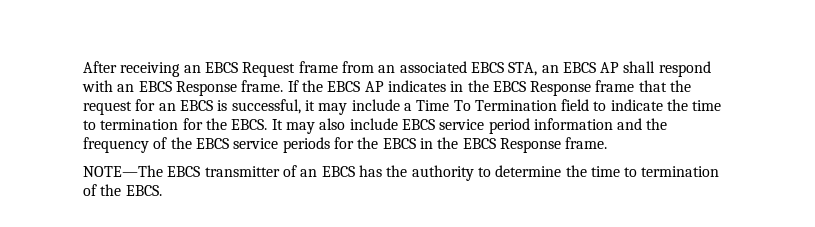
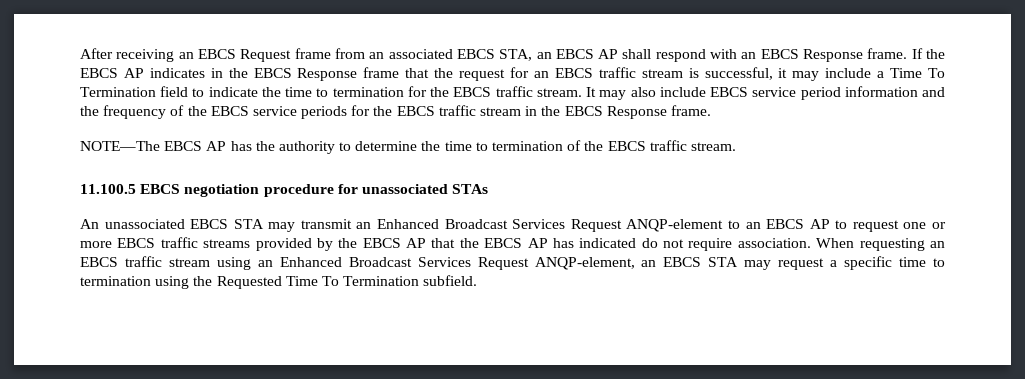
- If the EBCS AP indicates in the EBCS Response frame that the request for an EBCS is successful, it may include a Time To Termination field to indicate the time to termination for the EBCS.
+ If the EBCS AP indicates in the EBCS Response frame that the request for an EBCS traffic stream is successful, it may include a Time To Termination field to indicate the time to termination for the EBCS traffic stream.
- It may also include EBCS service period information and the frequency of the EBCS service periods for the EBCS in the EBCS Response frame.
+ It may also include EBCS service period information and the frequency of the EBCS service periods for the EBCS traffic stream in the EBCS Response frame.
- NOTE—The EBCS transmitter of an EBCS has the authority to determine the time to termination of the EBCS.
+ NOTE—The EBCS AP has the authority to determine the time to termination of the EBCS traffic stream.
+ 11.100.5 EBCS negotiation procedure for unassociated STAs
+ An unassociated EBCS STA may transmit an Enhanced Broadcast Services Request ANQP-element to an EBCS AP to request one or more EBCS traffic streams provided by the EBCS AP that the EBCS AP has indicated do not require association. When requesting an EBCS traffic stream using an Enhanced Broadcast Services Request ANQP-element, an EBCS STA may request a specific time to termination using the Requested Time To Termination subfield.

